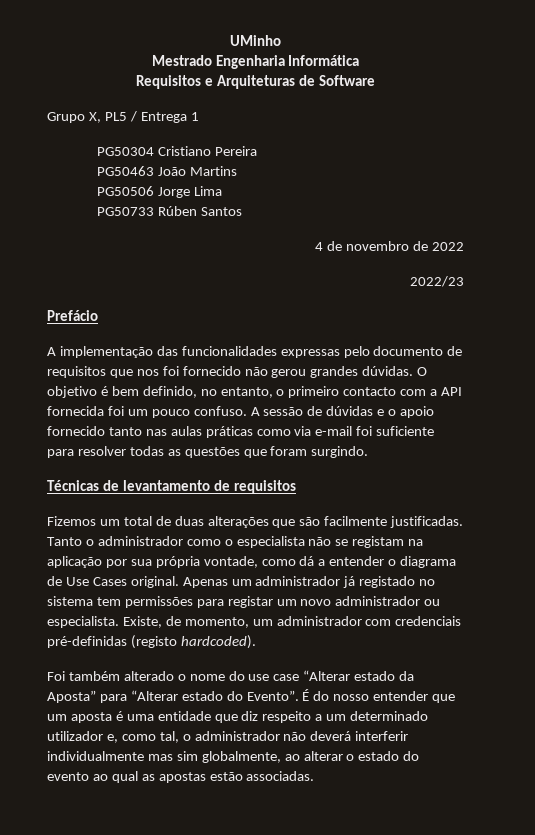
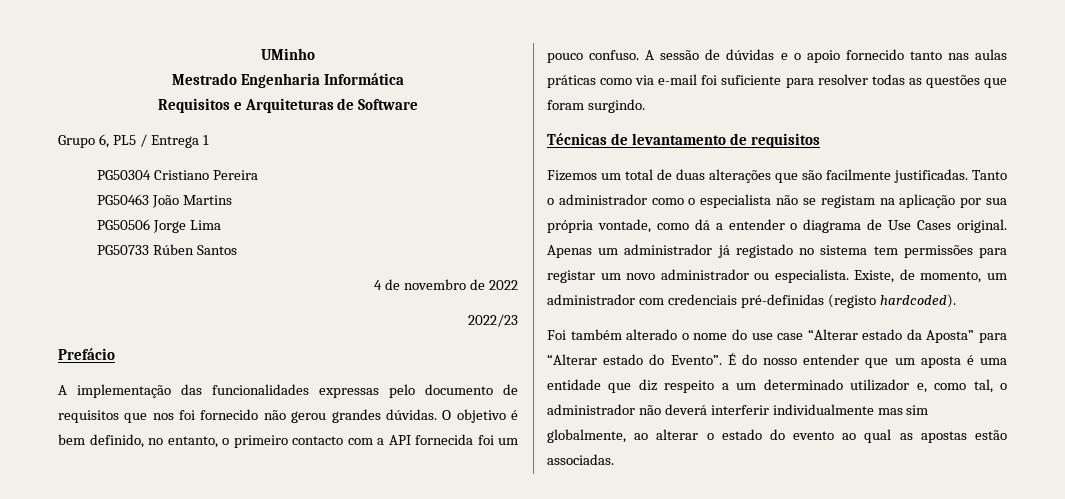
- Grupo X, PL5 / Entrega 1
+ Grupo 6, PL5 / Entrega 1

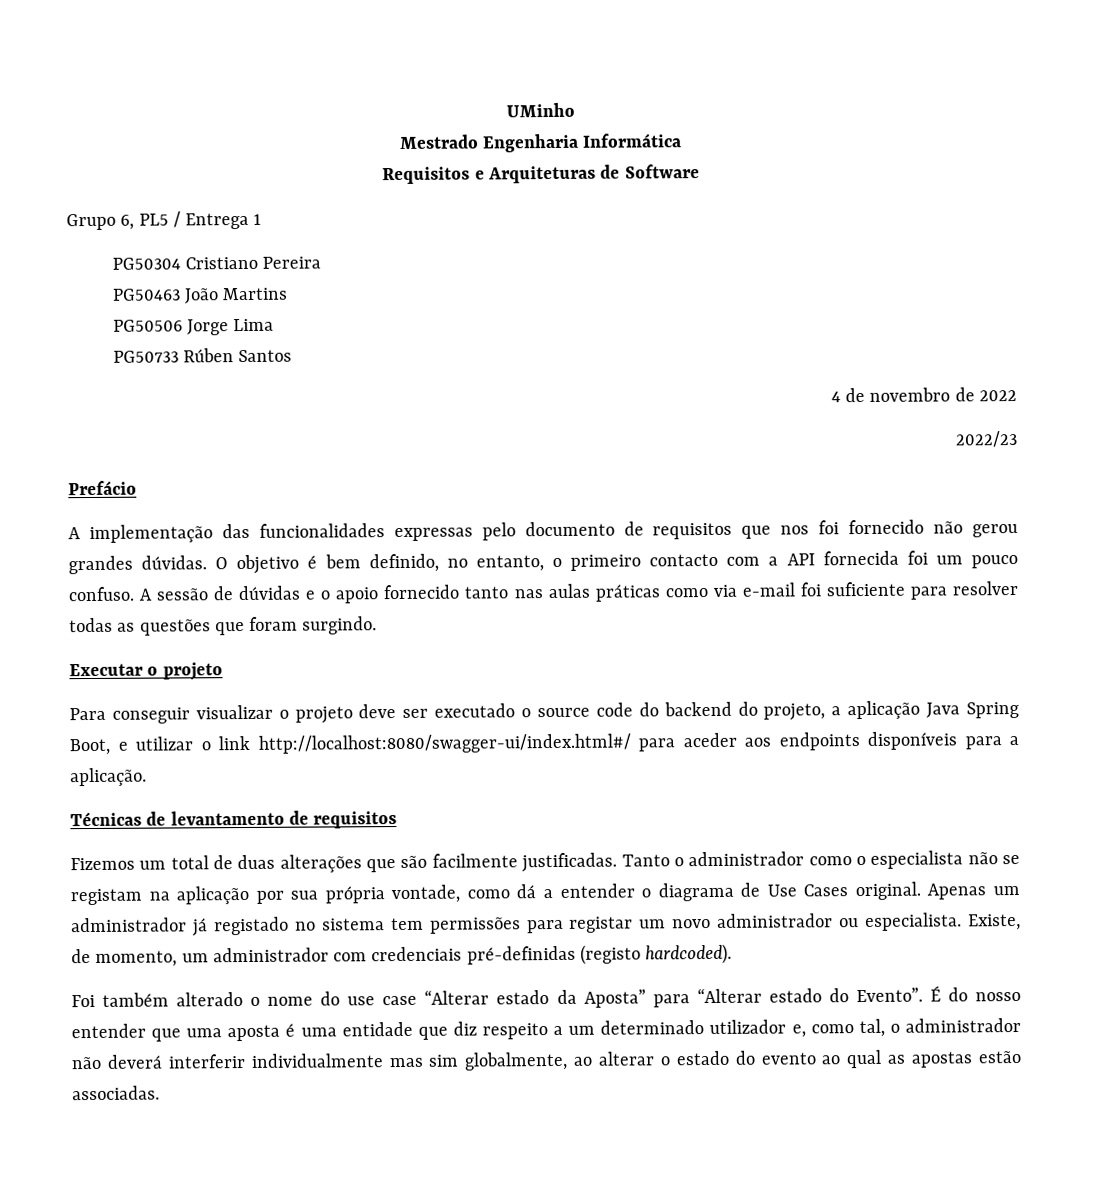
+ Executar o projeto
+ Para conseguir visualizar o projeto deve ser executado o source code do backend do projeto, a aplicação Java Spring Boot, e utilizar o link http://localhost:8080/swagger-ui/index.html#/ para aceder aos endpoints disponíveis para a aplicação.
- É do nosso entender que um aposta é uma entidade que diz respeito a um determinado utilizador e, como tal, o administrador não deverá interferir individualmente mas sim globalmente, ao alterar o estado do evento ao qual as apostas estão associadas.
+ É do nosso entender que uma aposta é uma entidade que diz respeito a um determinado utilizador e, como tal, o administrador não deverá interferir individualmente mas sim globalmente, ao alterar o estado do evento ao qual as apostas estão associadas.

